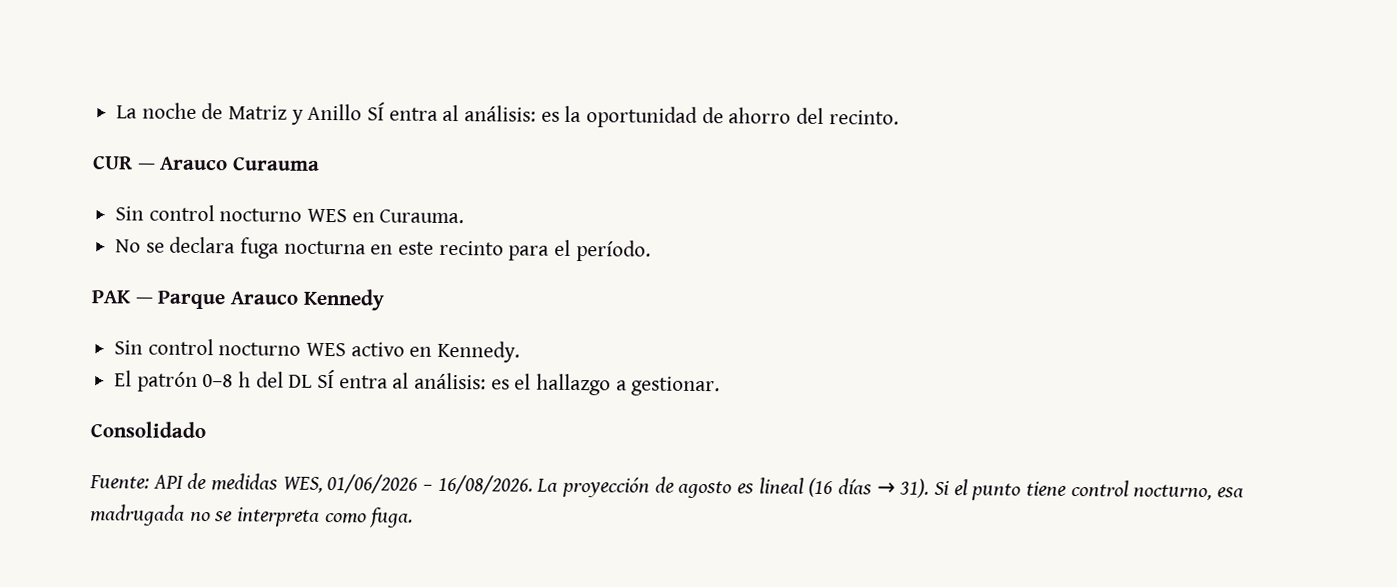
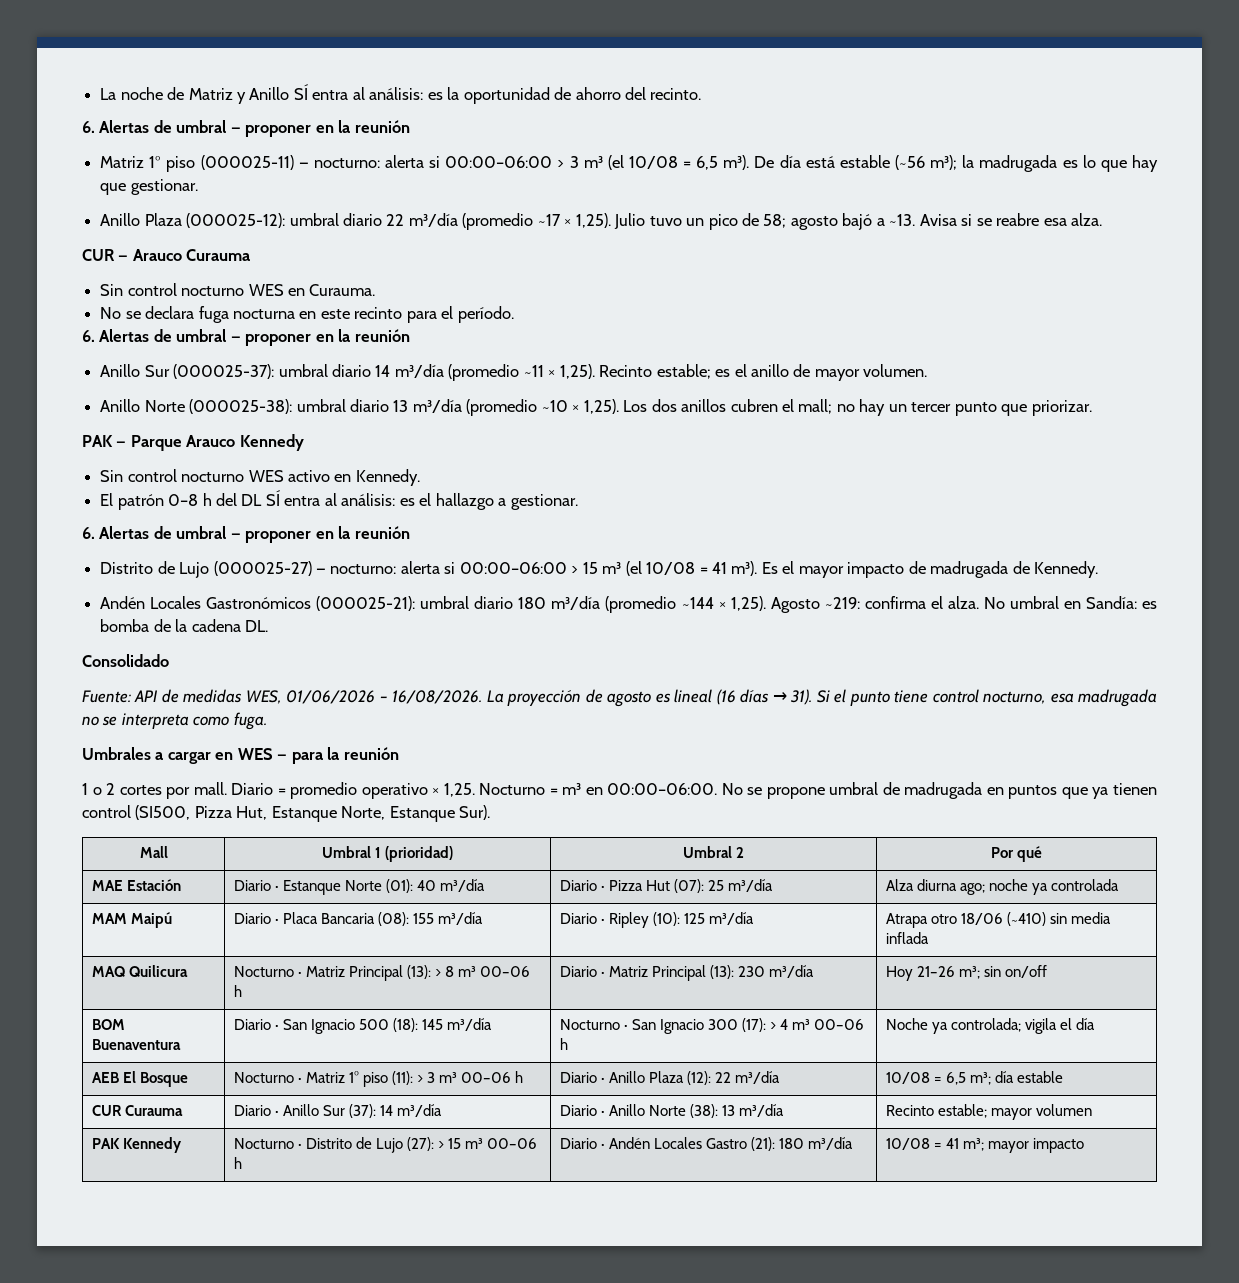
  La noche de Matriz y Anillo SÍ entra al análisis: es la oportunidad de ahorro del recinto.
+ 6. Alertas de umbral — proponer en la reunión
+ Matriz 1° piso (000025-11) — nocturno: alerta si 00:00–06:00 > 3 m³ (el 10/08 = 6,5 m³). De día está estable (~56 m³); la madrugada es lo que hay que gestionar.
+ Anillo Plaza (000025-12): umbral diario 22 m³/día (promedio ~17 × 1,25). Julio tuvo un pico de 58; agosto bajó a ~13. Avisa si se reabre esa alza.
  No se declara fuga nocturna en este recinto para el período.
+ 6. Alertas de umbral — proponer en la reunión
+ Anillo Sur (000025-37): umbral diario 14 m³/día (promedio ~11 × 1,25). Recinto estable; es el anillo de mayor volumen.
+ Anillo Norte (000025-38): umbral diario 13 m³/día (promedio ~10 × 1,25). Los dos anillos cubren el mall; no hay un tercer punto que priorizar.
  El patrón 0–8 h del DL SÍ entra al análisis: es el hallazgo a gestionar.
+ 6. Alertas de umbral — proponer en la reunión
+ Distrito de Lujo (000025-27) — nocturno: alerta si 00:00–06:00 > 15 m³ (el 10/08 = 41 m³). Es el mayor impacto de madrugada de Kennedy.
+ Andén Locales Gastronómicos (000025-21): umbral diario 180 m³/día (promedio ~144 × 1,25). Agosto ~219: confirma el alza. No umbral en Sandía: es bomba de la cadena DL.
+ Umbrales a cargar en WES — para la reunión
+ 1 o 2 cortes por mall. Diario = promedio operativo × 1,25. Nocturno = m³ en 00:00–06:00. No se propone umbral de madrugada en puntos que ya tienen control (SI500, Pizza Hut, Estanque Norte, Estanque Sur).
+ Mall | Umbral 1 (prioridad) | Umbral 2 | Por qué
+ MAE Estación | Diario · Estanque Norte (01): 40 m³/día | Diario · Pizza Hut (07): 25 m³/día | Alza diurna ago; noche ya controlada
+ MAM Maipú | Diario · Placa Bancaria (08): 155 m³/día | Diario · Ripley (10): 125 m³/día | Atrapa otro 18/06 (~410) sin media inflada
+ MAQ Quilicura | Nocturno · Matriz Principal (13): > 8 m³ 00–06 h | Diario · Matriz Principal (13): 230 m³/día | Hoy 21–26 m³; sin on/off
+ BOM Buenaventura | Diario · San Ignacio 500 (18): 145 m³/día | Nocturno · San Ignacio 300 (17): > 4 m³ 00–06 h | Noche ya controlada; vigila el día
+ AEB El Bosque | Nocturno · Matriz 1° piso (11): > 3 m³ 00–06 h | Diario · Anillo Plaza (12): 22 m³/día | 10/08 = 6,5 m³; día estable
+ CUR Curauma | Diario · Anillo Sur (37): 14 m³/día | Diario · Anillo Norte (38): 13 m³/día | Recinto estable; mayor volumen
+ PAK Kennedy | Nocturno · Distrito de Lujo (27): > 15 m³ 00–06 h | Diario · Andén Locales Gastro (21): 180 m³/día | 10/08 = 41 m³; mayor impacto

